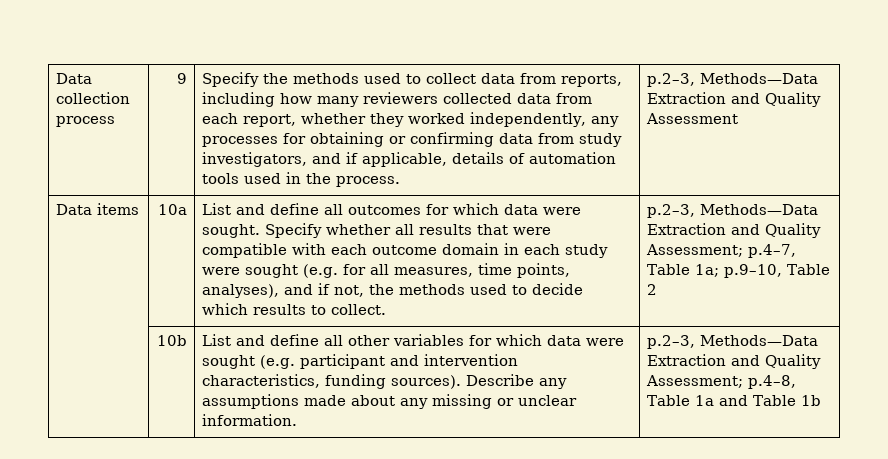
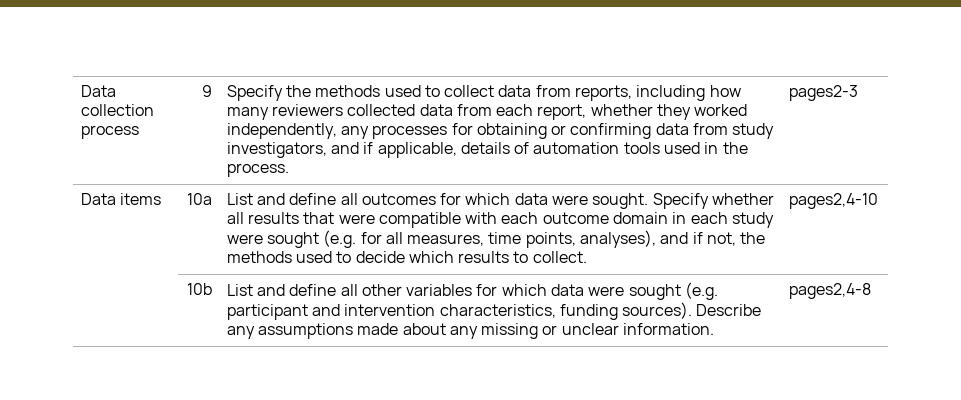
- p.2–3, Methods—Data Extraction and Quality Assessment
+ pages2-3
- p.2–3, Methods—Data Extraction and Quality Assessment; p.4–7, Table 1a; p.9–10, Table 2
+ pages2,4-10
- p.2–3, Methods—Data Extraction and Quality Assessment; p.4–8, Table 1a and Table 1b
+ pages2,4-8

